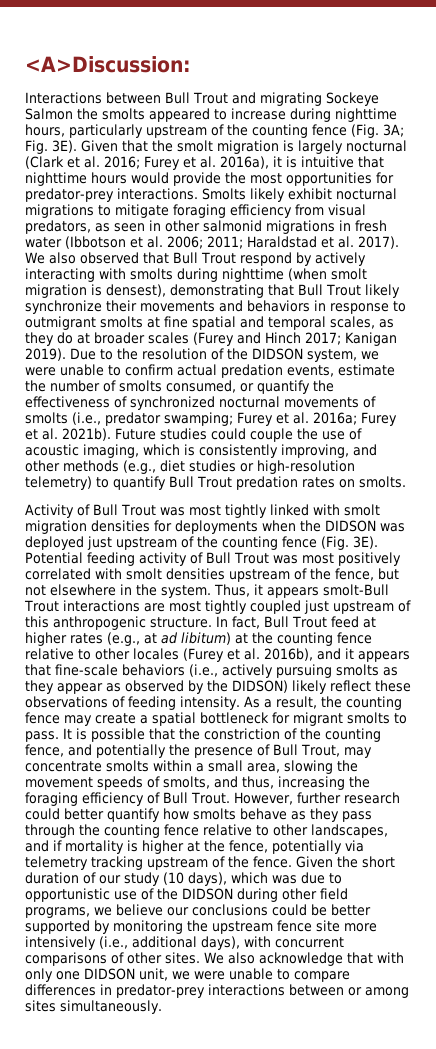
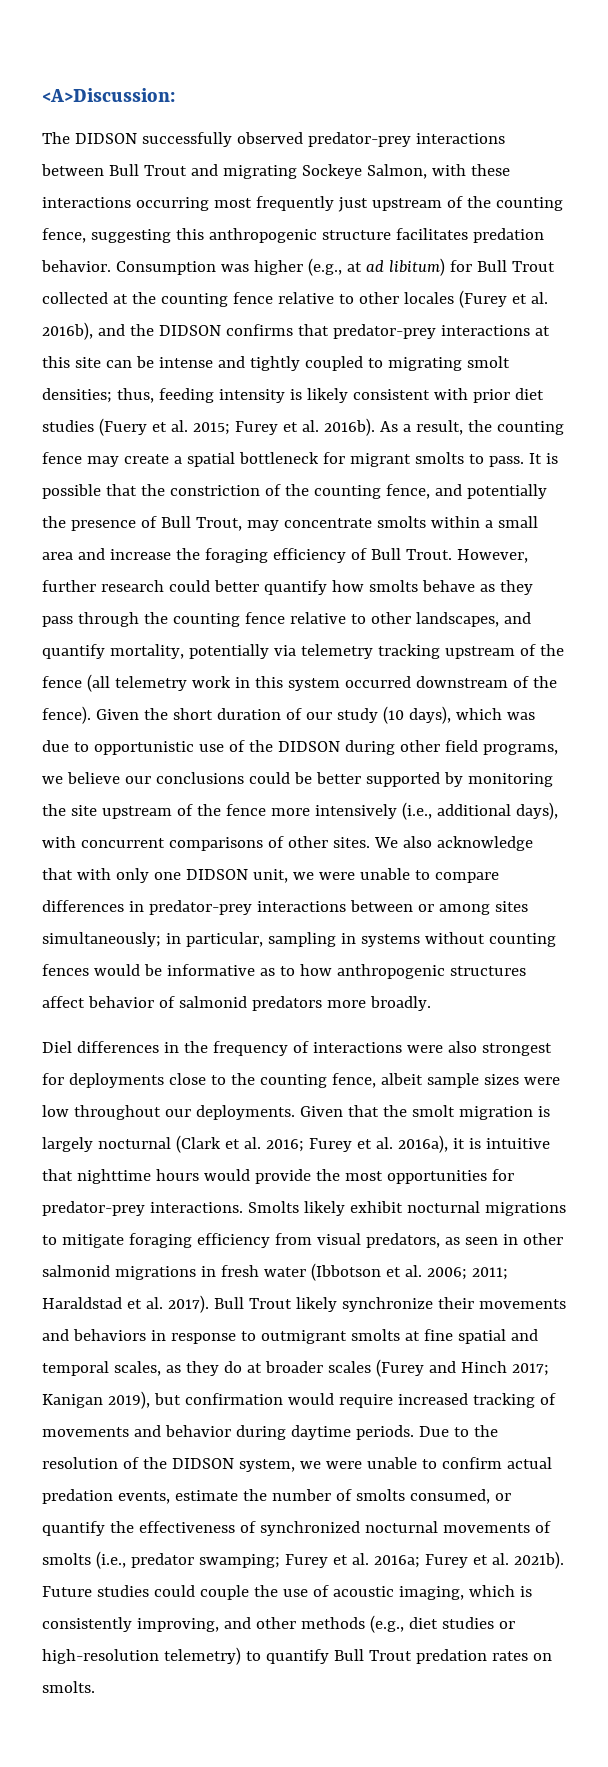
- Interactions between Bull Trout and migrating Sockeye Salmon the smolts appeared to increase during nighttime hours, particularly upstream of the counting fence (Fig. 3A; Fig. 3E).
+ The DIDSON successfully observed predator-prey interactions between Bull Trout and migrating Sockeye Salmon, with these interactions occurring most frequently just upstream of the counting fence, suggesting this anthropogenic structure facilitates predation behavior. Consumption was higher (e.g., at ad libitum) for Bull Trout collected at the counting fence relative to other locales (Furey et al. 2016b), and the DIDSON confirms that predator-prey interactions at this site can be intense and tightly coupled to migrating smolt densities; thus, feeding intensity is likely consistent with prior diet studies (Fuery et al. 2015; Furey et al. 2016b). As a result, the counting fence may create a spatial bottleneck for migrant smolts to pass. It is possible that the constriction of the counting fence, and potentially the presence of Bull Trout, may concentrate smolts within a small area and increase the foraging efficiency of Bull Trout. However, further research could better quantify how smolts behave as they pass through the counting fence relative to other landscapes, and quantify mortality, potentially via telemetry tracking upstream of the fence (all telemetry work in this system occurred downstream of the fence). Given the short duration of our study (10 days), which was due to opportunistic use of the DIDSON during other field programs, we believe our conclusions could be better supported by monitoring the site upstream of the fence more intensively (i.e., additional days), with concurrent comparisons of other sites. We also acknowledge that with only one DIDSON unit, we were unable to compare differences in predator-prey interactions between or among sites simultaneously; in particular, sampling in systems without counting fences would be informative as to how anthropogenic structures affect behavior of salmonid predators more broadly.
+ Diel differences in the frequency of interactions were also strongest for deployments close to the counting fence, albeit sample sizes were low throughout our deployments.
- We also observed that Bull Trout respond by actively interacting with smolts during nighttime (when smolt migration is densest), demonstrating that Bull Trout likely synchronize their movements and behaviors in response to outmigrant smolts at fine spatial and temporal scales, as they do at broader scales (Furey and Hinch 2017; Kanigan 2019).
+ Bull Trout likely synchronize their movements and behaviors in response to outmigrant smolts at fine spatial and temporal scales, as they do at broader scales (Furey and Hinch 2017; Kanigan 2019), but confirmation would require increased tracking of movements and behavior during daytime periods.
- Activity of Bull Trout was most tightly linked with smolt migration densities for deployments when the DIDSON was deployed just upstream of the counting fence (Fig. 3E). Potential feeding activity of Bull Trout was most positively correlated with smolt densities upstream of the fence, but not elsewhere in the system. Thus, it appears smolt-Bull Trout interactions are most tightly coupled just upstream of this anthropogenic structure. In fact, Bull Trout feed at higher rates (e.g., at ad libitum) at the counting fence relative to other locales (Furey et al. 2016b), and it appears that fine-scale behaviors (i.e., actively pursuing smolts as they appear as observed by the DIDSON) likely reflect these observations of feeding intensity. As a result, the counting fence may create a spatial bottleneck for migrant smolts to pass. It is possible that the constriction of the counting fence, and potentially the presence of Bull Trout, may concentrate smolts within a small area, slowing the movement speeds of smolts, and thus, increasing the foraging efficiency of Bull Trout. However, further research could better quantify how smolts behave as they pass through the counting fence relative to other landscapes, and if mortality is higher at the fence, potentially via telemetry tracking upstream of the fence. Given the short duration of our study (10 days), which was due to opportunistic use of the DIDSON during other field programs, we believe our conclusions could be better supported by monitoring the upstream fence site more intensively (i.e., additional days), with concurrent comparisons of other sites. We also acknowledge that with only one DIDSON unit, we were unable to compare differences in predator-prey interactions between or among sites simultaneously.

